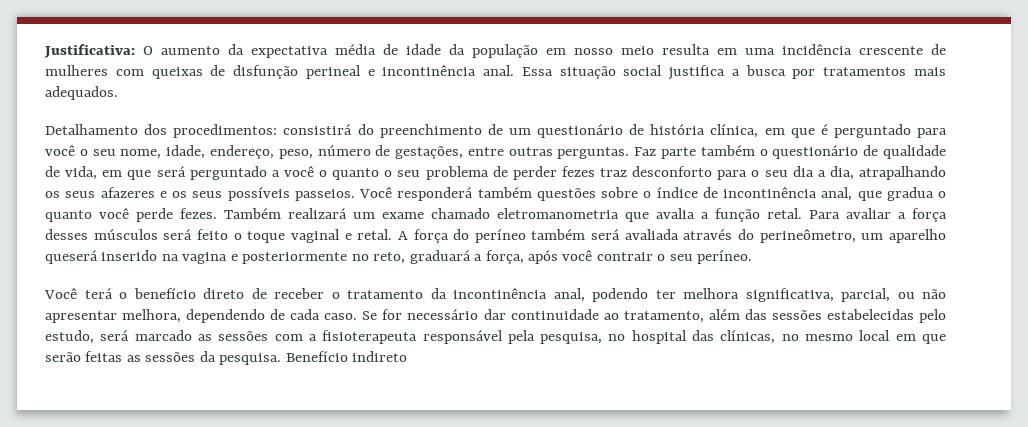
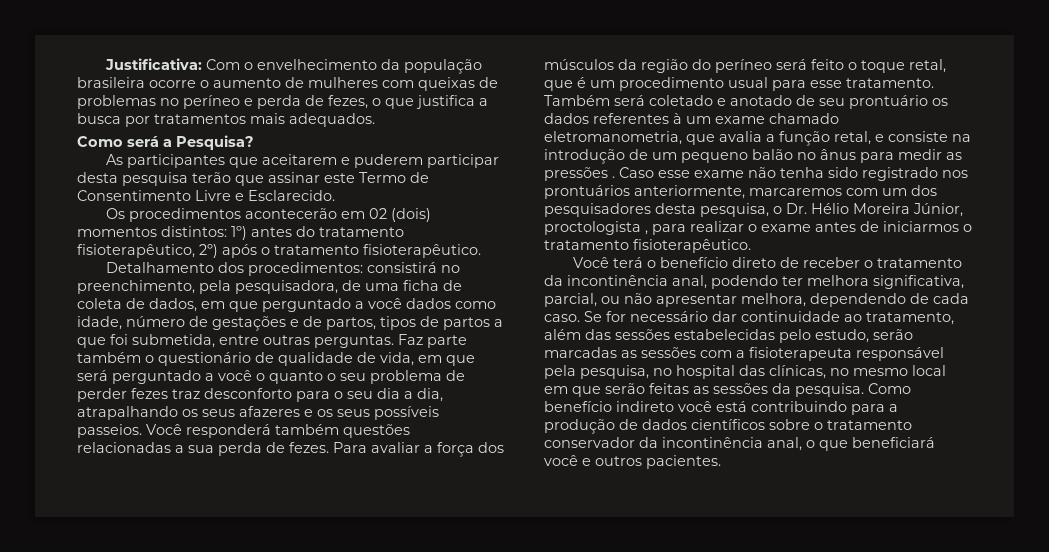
- Justificativa: O aumento da expectativa média de idade da população em nosso meio resulta em uma incidência crescente de mulheres com queixas de disfunção perineal e incontinência anal. Essa situação social justifica a busca por tratamentos mais adequados.
+ Justificativa: Com o envelhecimento da população brasileira ocorre o aumento de mulheres com queixas de problemas no períneo e perda de fezes, o que justifica a busca por tratamentos mais adequados.
- Detalhamento dos procedimentos: consistirá do preenchimento de um questionário de história clínica, em que é perguntado para você o seu nome, idade, endereço, peso, número de gestações, entre outras perguntas.
+ Como será a Pesquisa?
+ As participantes que aceitarem e puderem participar desta pesquisa terão que assinar este Termo de Consentimento Livre e Esclarecido.
+ Os procedimentos acontecerão em 02 (dois) momentos distintos: 1º) antes do tratamento fisioterapêutico, 2º) após o tratamento fisioterapêutico.
+ Detalhamento dos procedimentos: consistirá no preenchimento, pela pesquisadora, de uma ficha de coleta de dados, em que perguntado a você dados como idade, número de gestações e de partos, tipos de partos a que foi submetida, entre outras perguntas.
- Você responderá também questões sobre o índice de incontinência anal, que gradua o quanto você perde fezes. Também realizará um exame chamado eletromanometria que avalia a função retal. Para avaliar a força desses músculos será feito o toque vaginal e retal. A força do períneo também será avaliada através do perineômetro, um aparelho queserá inserido na vagina e posteriormente no reto, graduará a força, após você contrair o seu períneo.
+ Você responderá também questões relacionadas a sua perda de fezes. Para avaliar a força dos músculos da região do períneo será feito o toque retal, que é um procedimento usual para esse tratamento. Também será coletado e anotado de seu prontuário os dados referentes à um exame chamado eletromanometria, que avalia a função retal, e consiste na introdução de um pequeno balão no ânus para medir as pressões . Caso esse exame não tenha sido registrado nos prontuários anteriormente, marcaremos com um dos pesquisadores desta pesquisa, o Dr. Hélio Moreira Júnior, proctologista , para realizar o exame antes de iniciarmos o tratamento fisioterapêutico.
- Se for necessário dar continuidade ao tratamento, além das sessões estabelecidas pelo estudo, será marcado as sessões com a fisioterapeuta responsável pela pesquisa, no hospital das clínicas, no mesmo local em que serão feitas as sessões da pesquisa.
+ Se for necessário dar continuidade ao tratamento, além das sessões estabelecidas pelo estudo, serão marcadas as sessões com a fisioterapeuta responsável pela pesquisa, no hospital das clínicas, no mesmo local em que serão feitas as sessões da pesquisa.
- Benefício indireto
+ Como benefício indireto você está contribuindo para a produção de dados científicos sobre o tratamento conservador da incontinência anal, o que beneficiará você e outros pacientes.

